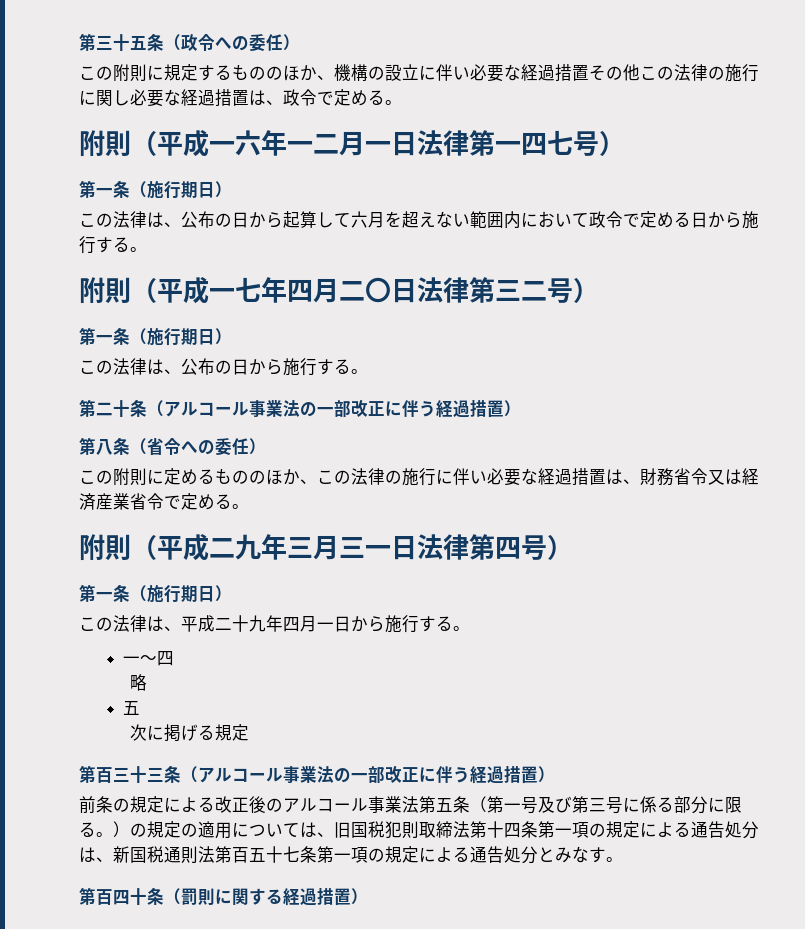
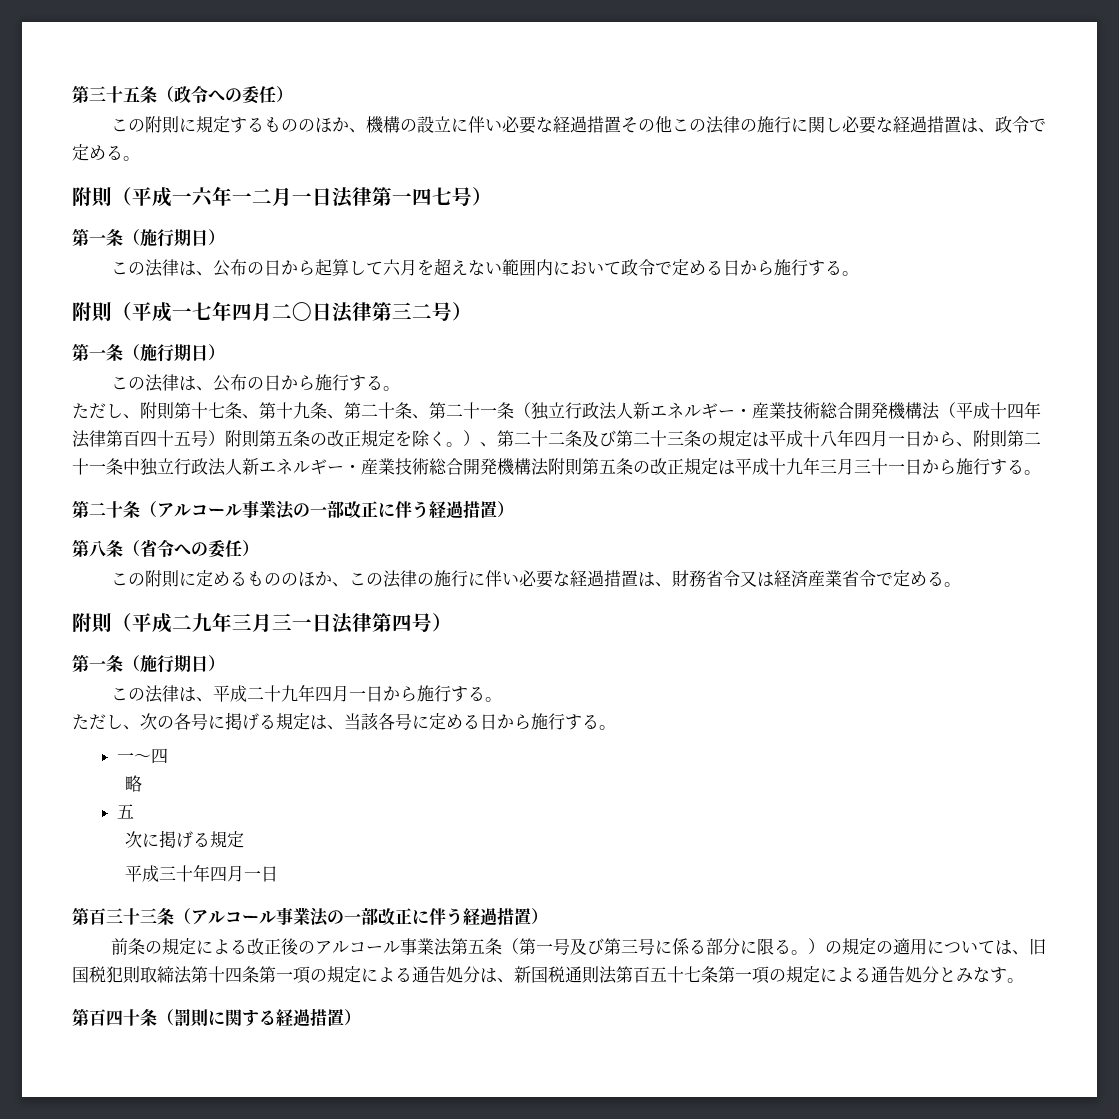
+ ただし、附則第十七条、第十九条、第二十条、第二十一条（独立行政法人新エネルギー・産業技術総合開発機構法（平成十四年法律第百四十五号）附則第五条の改正規定を除く。）、第二十二条及び第二十三条の規定は平成十八年四月一日から、附則第二十一条中独立行政法人新エネルギー・産業技術総合開発機構法附則第五条の改正規定は平成十九年三月三十一日から施行する。
+ ただし、次の各号に掲げる規定は、当該各号に定める日から施行する。
+ 平成三十年四月一日

